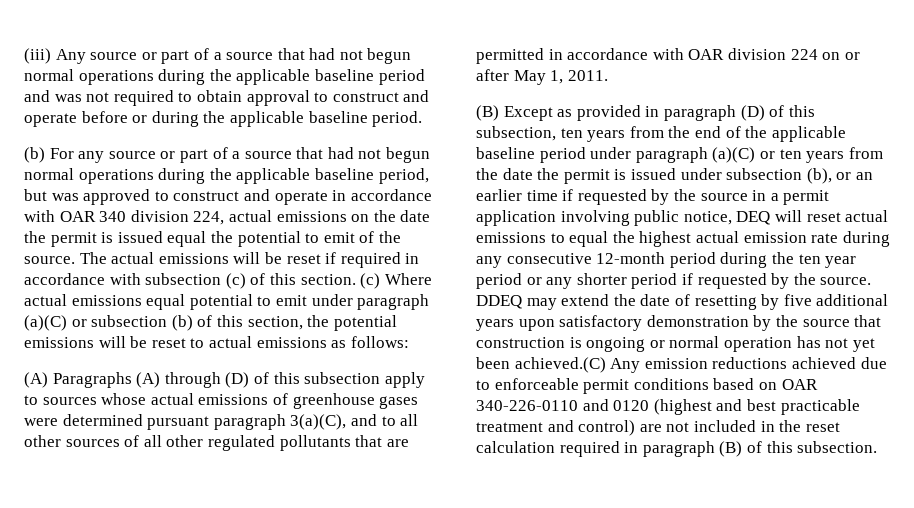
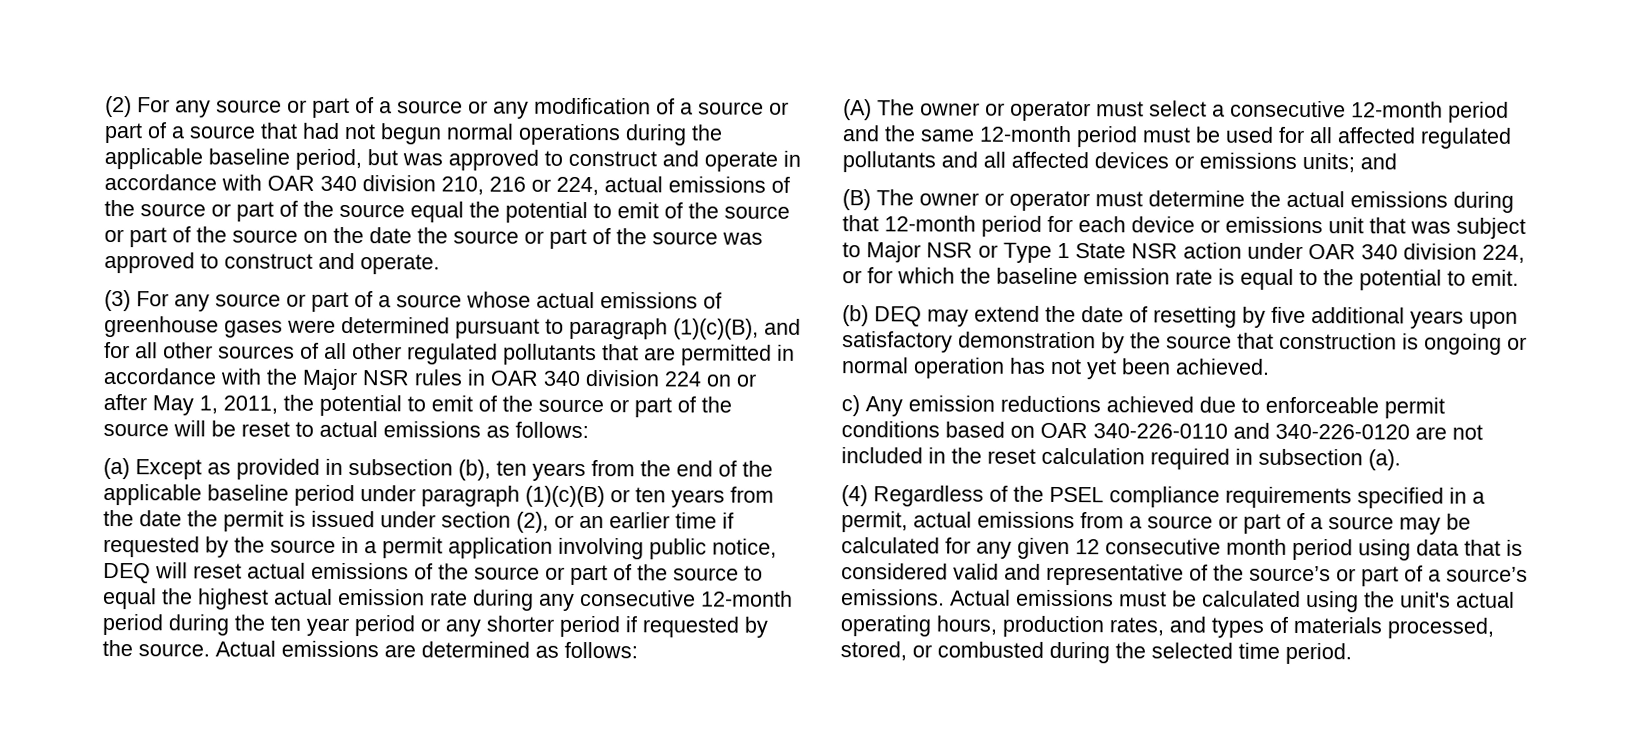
- (iii) Any source or part of a source that had not begun normal operations during the applicable baseline period and was not required to obtain approval to construct and operate before or during the applicable baseline period.
- (b) For any source or part of a source that had not begun normal operations during the applicable baseline period, but was approved to construct and operate in accordance with OAR 340 division 224, actual emissions on the date the permit is issued equal the potential to emit of the source. The actual emissions will be reset if required in accordance with subsection (c) of this section. (c) Where actual emissions equal potential to emit under paragraph (a)(C) or subsection (b) of this section, the potential emissions will be reset to actual emissions as follows:
- (A) Paragraphs (A) through (D) of this subsection apply to sources whose actual emissions of greenhouse gases were determined pursuant paragraph 3(a)(C), and to all other sources of all other regulated pollutants that are permitted in accordance with OAR division 224 on or after May 1, 2011.
- (B) Except as provided in paragraph (D) of this subsection, ten years from the end of the applicable baseline period under paragraph (a)(C) or ten years from the date the permit is issued under subsection (b), or an earlier time if requested by the source in a permit application involving public notice, DEQ will reset actual emissions to equal the highest actual emission rate during any consecutive 12-month period during the ten year period or any shorter period if requested by the source.
+ (2) For any source or part of a source or any modification of a source or part of a source that had not begun normal operations during the applicable baseline period, but was approved to construct and operate in accordance with OAR 340 division 210, 216 or 224, actual emissions of the source or part of the source equal the potential to emit of the source or part of the source on the date the source or part of the source was approved to construct and operate.
+ (3) For any source or part of a source whose actual emissions of greenhouse gases were determined pursuant to paragraph (1)(c)(B), and for all other sources of all other regulated pollutants that are permitted in accordance with the Major NSR rules in OAR 340 division 224 on or after May 1, 2011, the potential to emit of the source or part of the source will be reset to actual emissions as follows:
+ (a) Except as provided in subsection (b), ten years from the end of the applicable baseline period under paragraph (1)(c)(B) or ten years from the date the permit is issued under section (2), or an earlier time if requested by the source in a permit application involving public notice, DEQ will reset actual emissions of the source or part of the source to equal the highest actual emission rate during any consecutive 12-month period during the ten year period or any shorter period if requested by the source.
- DDEQ may extend the date of resetting by five additional years upon satisfactory demonstration by the source that construction is ongoing or normal operation has not yet been achieved.(C) Any emission reductions achieved due to enforceable permit conditions based on OAR 340-226-0110 and 0120 (highest and best practicable treatment and control) are not included in the reset calculation required in paragraph (B) of this subsection.
+ Actual emissions are determined as follows:
+ (A) The owner or operator must select a consecutive 12-month period and the same 12-month period must be used for all affected regulated pollutants and all affected devices or emissions units; and
+ (B) The owner or operator must determine the actual emissions during that 12-month period for each device or emissions unit that was subject to Major NSR or Type 1 State NSR action under OAR 340 division 224, or for which the baseline emission rate is equal to the potential to emit.
+ (b) DEQ may extend the date of resetting by five additional years upon satisfactory demonstration by the source that construction is ongoing or normal operation has not yet been achieved.
+ c) Any emission reductions achieved due to enforceable permit conditions based on OAR 340-226-0110 and 340-226-0120 are not included in the reset calculation required in subsection (a).
+ (4) Regardless of the PSEL compliance requirements specified in a permit, actual emissions from a source or part of a source may be calculated for any given 12 consecutive month period using data that is considered valid and representative of the source’s or part of a source’s emissions. Actual emissions must be calculated using the unit's actual operating hours, production rates, and types of materials processed, stored, or combusted during the selected time period.

